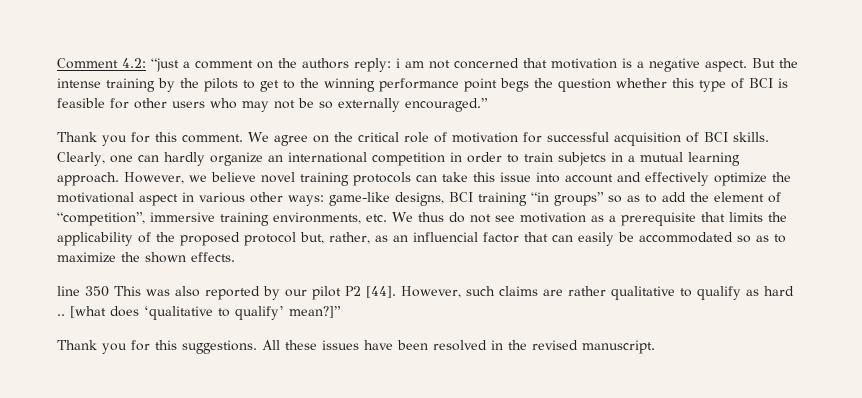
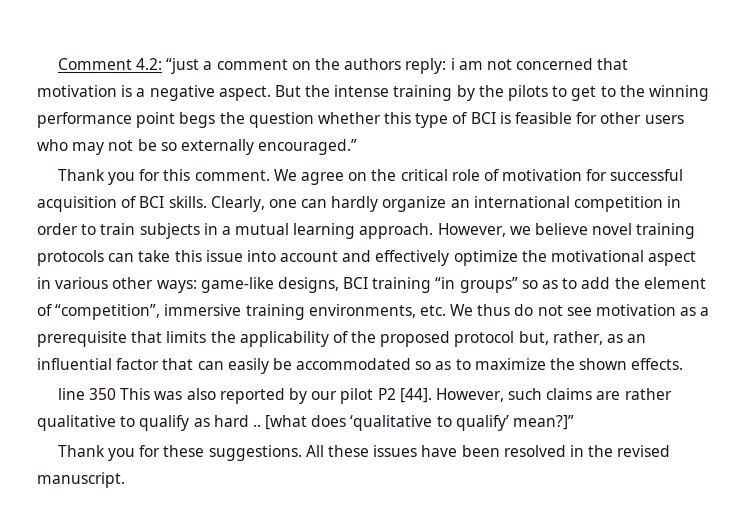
- Clearly, one can hardly organize an international competition in order to train subjetcs in a mutual learning approach.
+ Clearly, one can hardly organize an international competition in order to train subjects in a mutual learning approach.
- game-like designs, BCI training “in groups” so as to add the element of “competition”, immersive training environments, etc. We thus do not see motivation as a prerequisite that limits the applicability of the proposed protocol but, rather, as an influencial factor that can easily be accommodated so as to maximize the shown effects.
+ game-like designs, BCI training “in groups” so as to add the element of “competition”, immersive training environments, etc. We thus do not see motivation as a prerequisite that limits the applicability of the proposed protocol but, rather, as an influential factor that can easily be accommodated so as to maximize the shown effects.
- Thank you for this suggestions.
+ Thank you for these suggestions.

